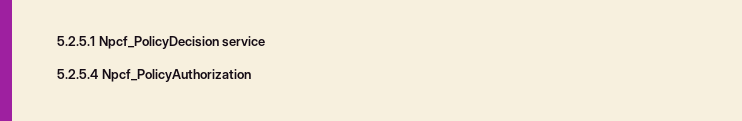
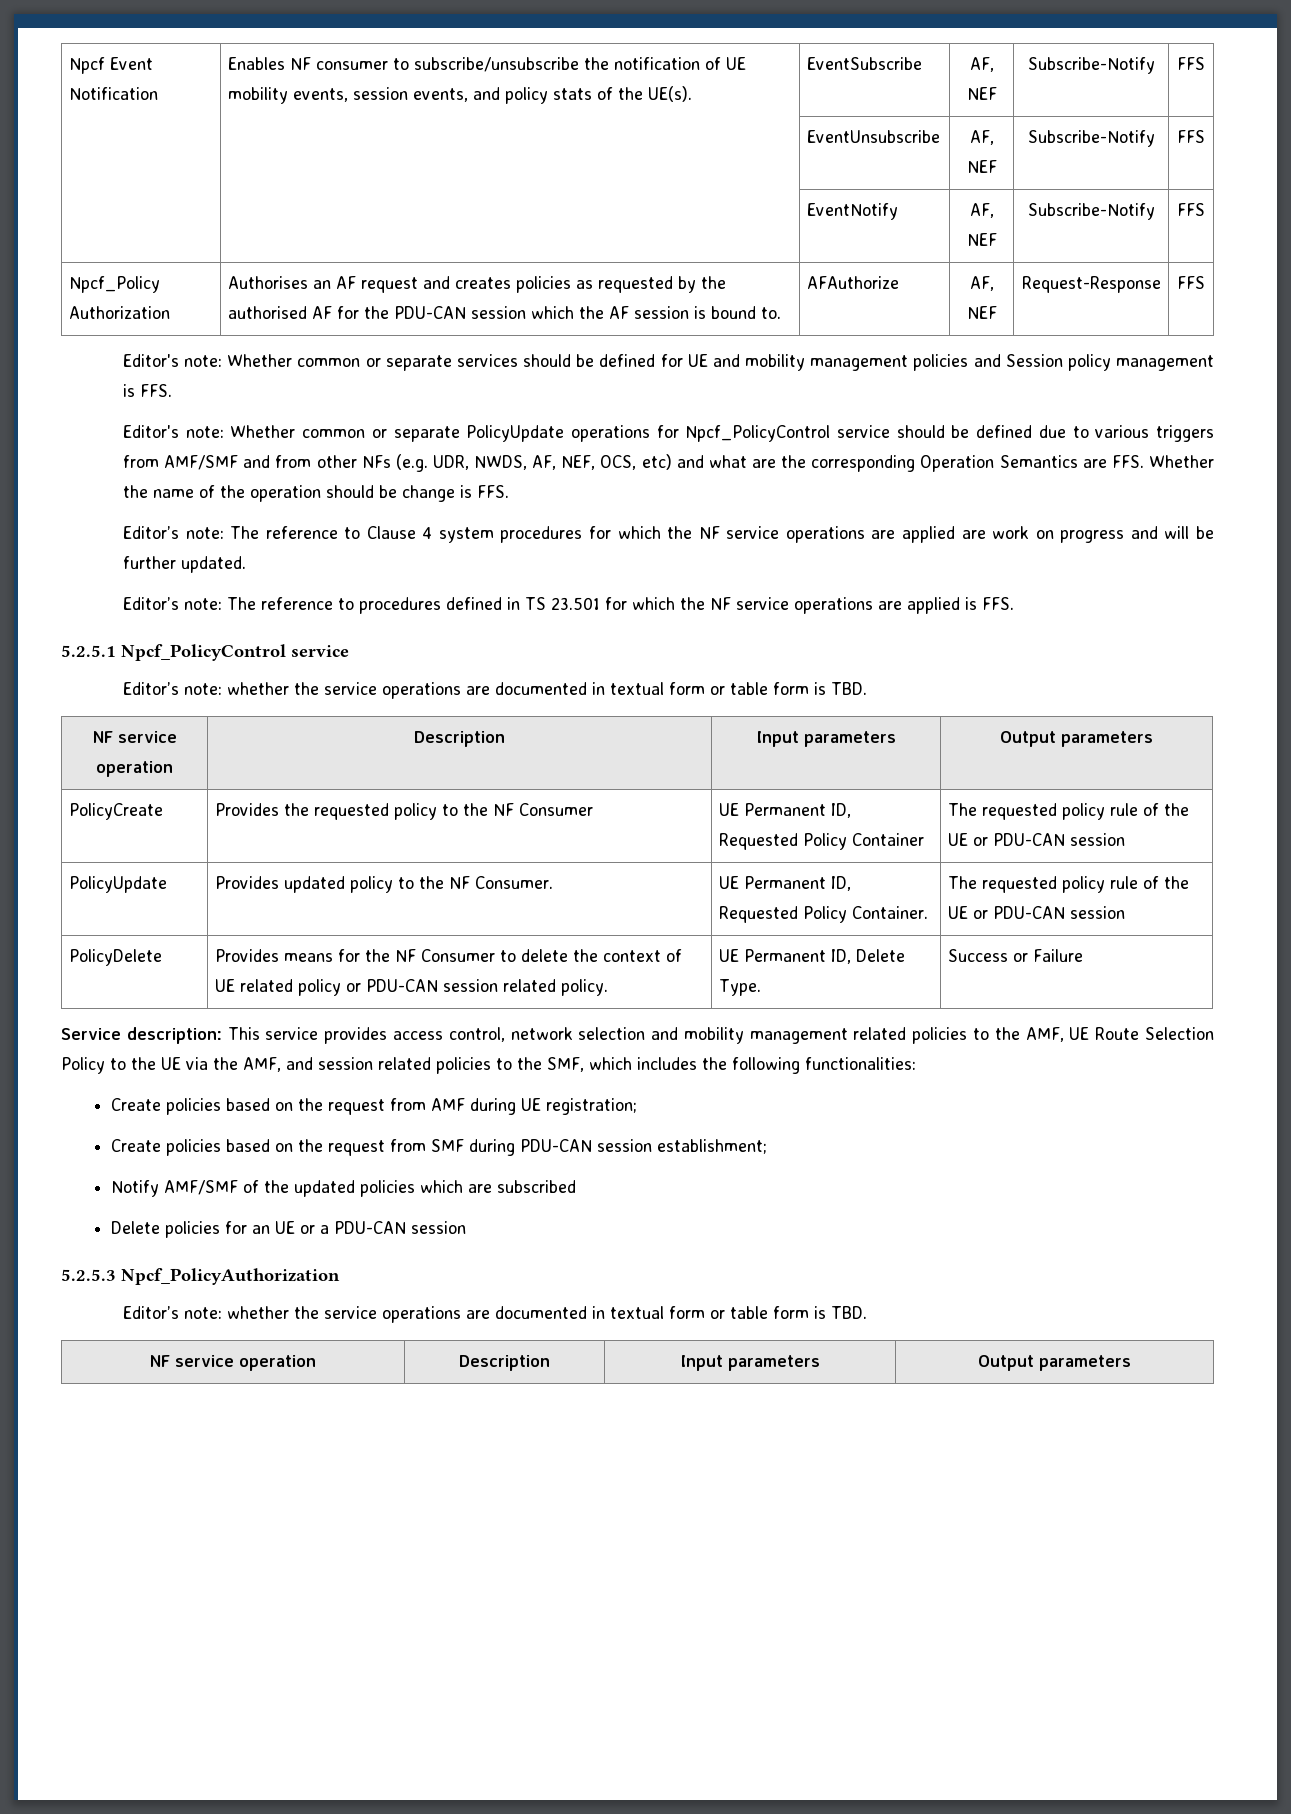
- 5.2.5.1 Npcf_PolicyDecision service
- 5.2.5.4 Npcf_PolicyAuthorization
+ Npcf Event Notification | Enables NF consumer to subscribe/unsubscribe the notification of UE mobility events, session events, and policy stats of the UE(s). | EventSubscribe | AF, NEF | Subscribe-Notify | FFS
+ | | EventUnsubscribe | AF, NEF | Subscribe-Notify | FFS
+ | | EventNotify | AF, NEF | Subscribe-Notify | FFS
+ Npcf_Policy Authorization | Authorises an AF request and creates policies as requested by the authorised AF for the PDU-CAN session which the AF session is bound to. | AFAuthorize | AF, NEF | Request-Response | FFS
+ Editor's note: Whether common or separate services should be defined for UE and mobility management policies and Session policy management is FFS.
+ Editor's note: Whether common or separate PolicyUpdate operations for Npcf_PolicyControl service should be defined due to various triggers from AMF/SMF and from other NFs (e.g. UDR, NWDS, AF, NEF, OCS, etc) and what are the corresponding Operation Semantics are FFS. Whether the name of the operation should be change is FFS.
+ Editor’s note: The reference to Clause 4 system procedures for which the NF service operations are applied are work on progress and will be further updated.
+ Editor’s note: The reference to procedures defined in TS 23.501 for which the NF service operations are applied is FFS.
+ 5.2.5.1 Npcf_PolicyControl service
+ Editor’s note: whether the service operations are documented in textual form or table form is TBD.
+ NF service operation | Description | Input parameters | Output parameters
+ PolicyCreate | Provides the requested policy to the NF Consumer | UE Permanent ID, Requested Policy Container | The requested policy rule of the UE or PDU-CAN session
+ PolicyUpdate | Provides updated policy to the NF Consumer. | UE Permanent ID, Requested Policy Container. | The requested policy rule of the UE or PDU-CAN session
+ PolicyDelete | Provides means for the NF Consumer to delete the context of UE related policy or PDU-CAN session related policy. | UE Permanent ID, Delete Type. | Success or Failure
+ Service description: This service provides access control, network selection and mobility management related policies to the AMF, UE Route Selection Policy to the UE via the AMF, and session related policies to the SMF, which includes the following functionalities:
+ Create policies based on the request from AMF during UE registration;
+ Create policies based on the request from SMF during PDU-CAN session establishment;
+ Notify AMF/SMF of the updated policies which are subscribed
+ Delete policies for an UE or a PDU-CAN session
+ 5.2.5.3 Npcf_PolicyAuthorization
+ Editor’s note: whether the service operations are documented in textual form or table form is TBD.
+ NF service operation | Description | Input parameters | Output parameters

